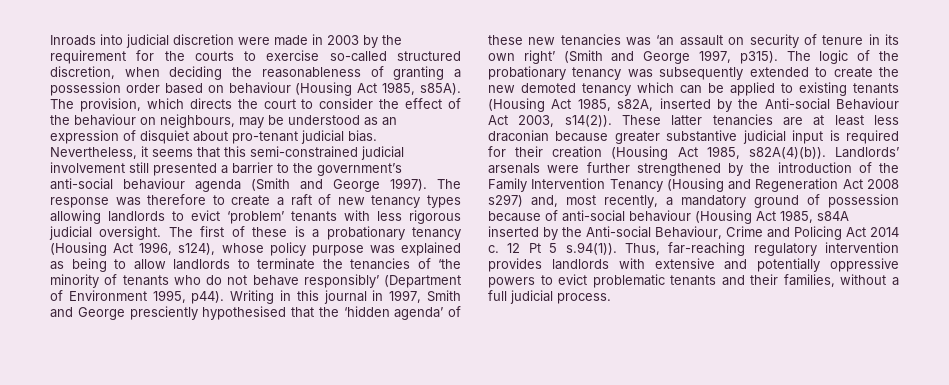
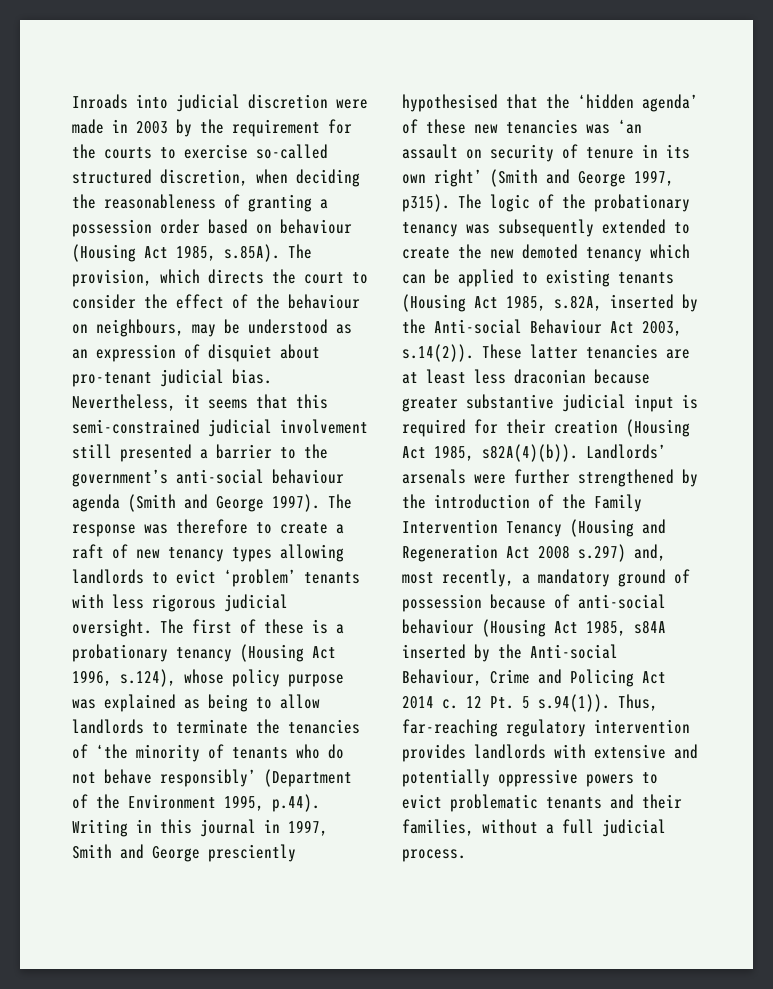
- Inroads into judicial discretion were made in 2003 by the requirement for the courts to exercise so-called structured discretion, when deciding the reasonableness of granting a possession order based on behaviour (Housing Act 1985, s85A). The provision, which directs the court to consider the effect of the behaviour on neighbours, may be understood as an expression of disquiet about pro-tenant judicial bias.
+ Inroads into judicial discretion were made in 2003 by the requirement for the courts to exercise so-called structured discretion, when deciding the reasonableness of granting a possession order based on behaviour (Housing Act 1985, s.85A). The provision, which directs the court to consider the effect of the behaviour on neighbours, may be understood as an expression of disquiet about pro-tenant judicial bias.
- The first of these is a probationary tenancy (Housing Act 1996, s124), whose policy purpose was explained as being to allow landlords to terminate the tenancies of ‘the minority of tenants who do not behave responsibly’ (Department of Environment 1995, p44). Writing in this journal in 1997, Smith and George presciently hypothesised that the ‘hidden agenda’ of these new tenancies was ‘an assault on security of tenure in its own right’ (Smith and George 1997, p315).
+ The first of these is a probationary tenancy (Housing Act 1996, s.124), whose policy purpose was explained as being to allow landlords to terminate the tenancies of ‘the minority of tenants who do not behave responsibly’ (Department of the Environment 1995, p.44). Writing in this journal in 1997, Smith and George presciently hypothesised that the ‘hidden agenda’ of these new tenancies was ‘an assault on security of tenure in its own right’ (Smith and George 1997, p315).
- The logic of the probationary tenancy was subsequently extended to create the new demoted tenancy which can be applied to existing tenants (Housing Act 1985, s82A, inserted by the Anti-social Behaviour Act 2003, s14(2)). These latter tenancies are at least less draconian because greater substantive judicial input is required for their creation (Housing Act 1985, s82A(4)(b)).
+ The logic of the probationary tenancy was subsequently extended to create the new demoted tenancy which can be applied to existing tenants (Housing Act 1985, s.82A, inserted by the Anti-social Behaviour Act 2003, s.14(2)). These latter tenancies are at least less draconian because greater substantive judicial input is required for their creation (Housing Act 1985, s82A(4)(b)).
- Landlords’ arsenals were further strengthened by the introduction of the Family Intervention Tenancy (Housing and Regeneration Act 2008 s297) and, most recently, a mandatory ground of possession because of anti-social behaviour (Housing Act 1985, s84A inserted by the Anti-social Behaviour, Crime and Policing Act 2014 c.
+ Landlords’ arsenals were further strengthened by the introduction of the Family Intervention Tenancy (Housing and Regeneration Act 2008 s.297) and, most recently, a mandatory ground of possession because of anti-social behaviour (Housing Act 1985, s84A inserted by the Anti-social Behaviour, Crime and Policing Act 2014 c.
- 12 Pt 5 s.94(1)). Thus, far-reaching regulatory intervention provides landlords with extensive and potentially oppressive powers to evict problematic tenants and their families, without a full judicial process.
+ 12 Pt. 5 s.94(1)). Thus, far-reaching regulatory intervention provides landlords with extensive and potentially oppressive powers to evict problematic tenants and their families, without a full judicial process.

